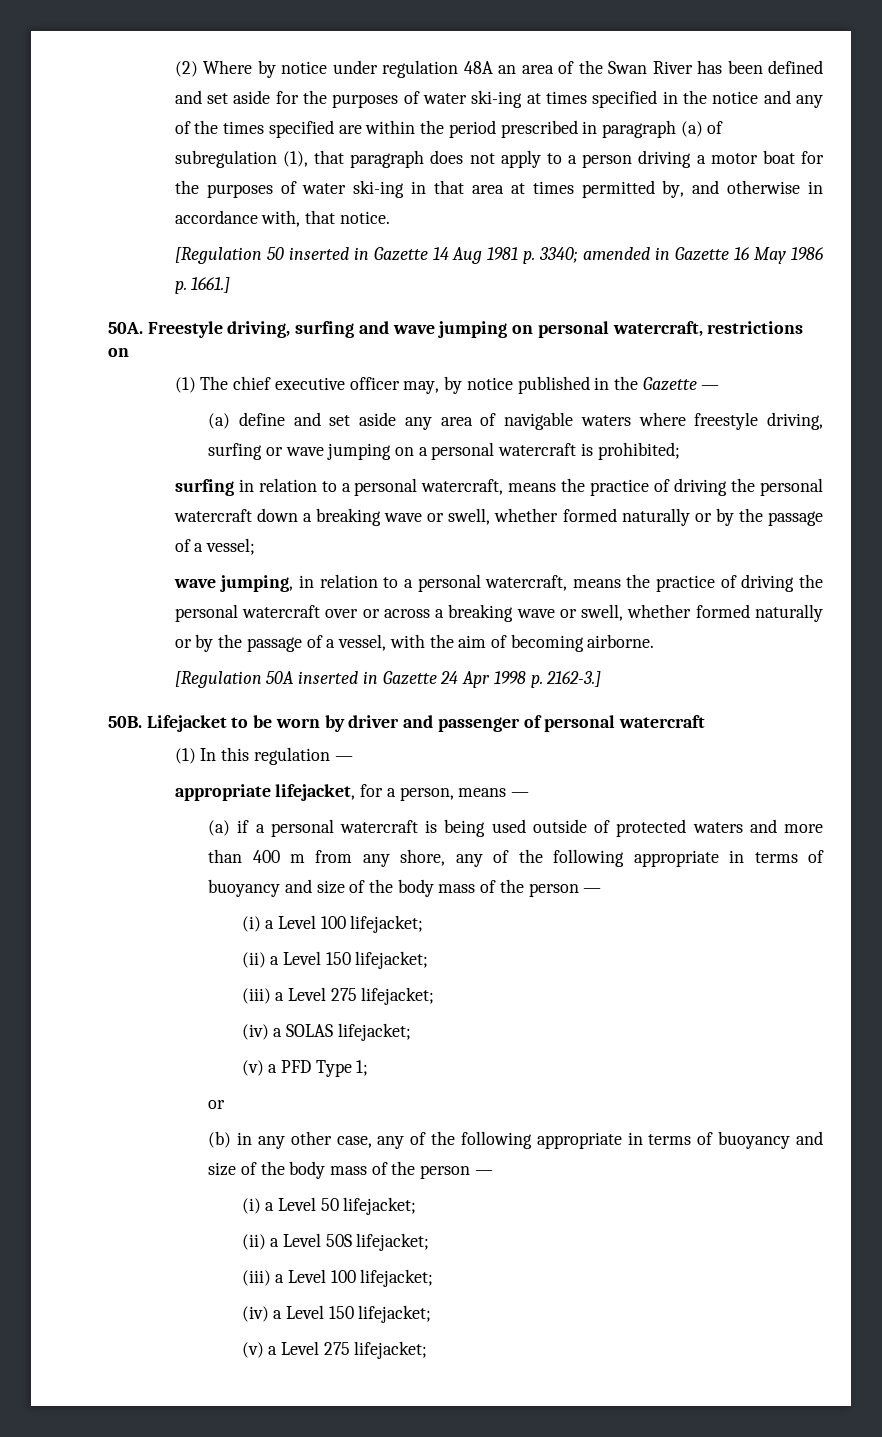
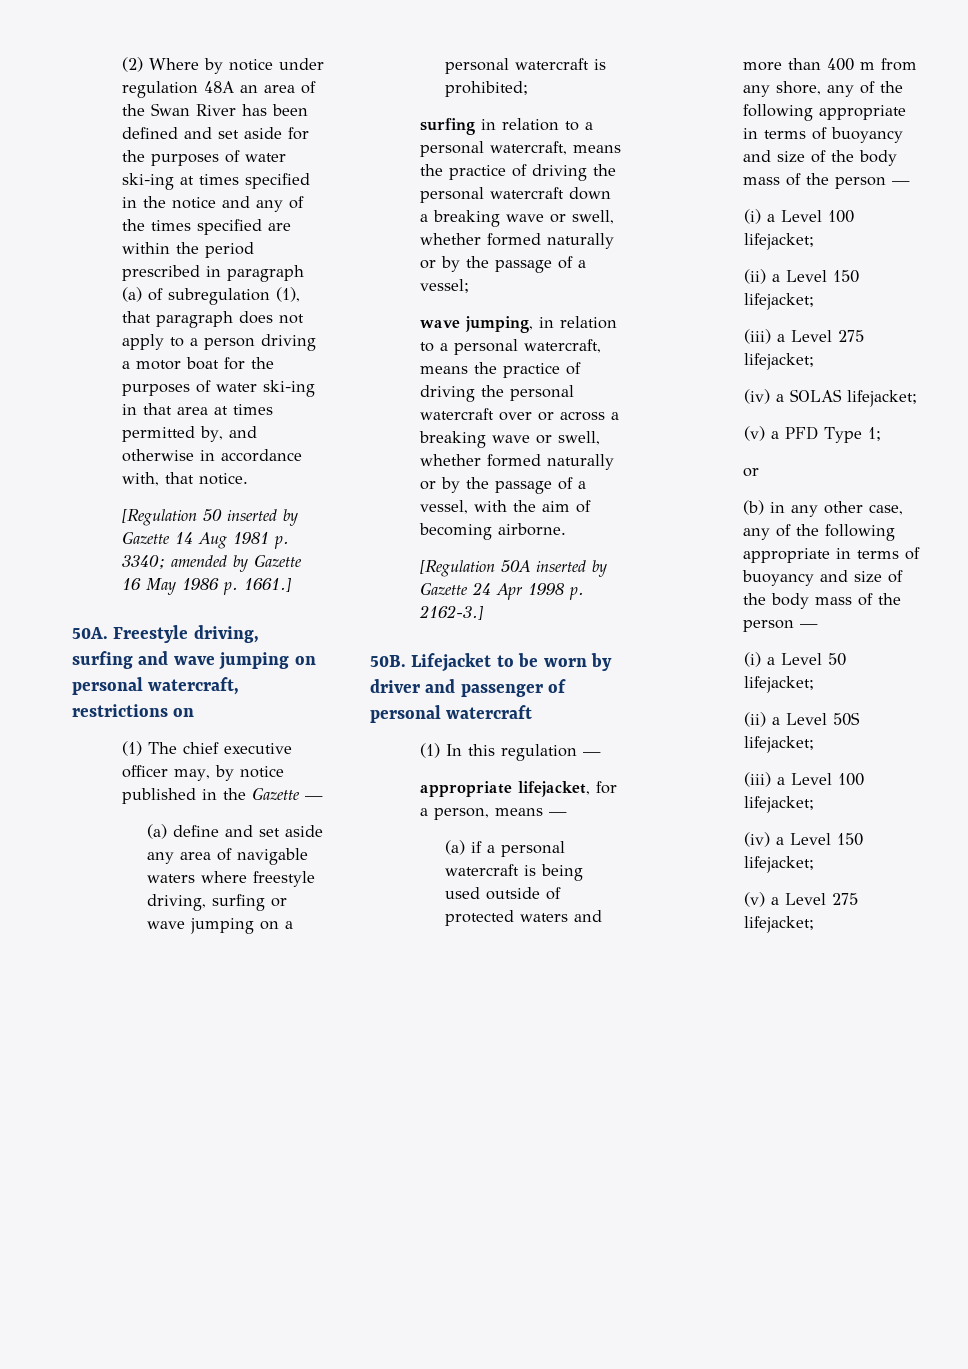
- [Regulation 50 inserted in Gazette 14 Aug 1981 p. 3340; amended in Gazette 16 May 1986 p. 1661.]
+ [Regulation 50 inserted by Gazette 14 Aug 1981 p. 3340; amended by Gazette 16 May 1986 p. 1661.]
- [Regulation 50A inserted in Gazette 24 Apr 1998 p. 2162-3.]
+ [Regulation 50A inserted by Gazette 24 Apr 1998 p. 2162-3.]

